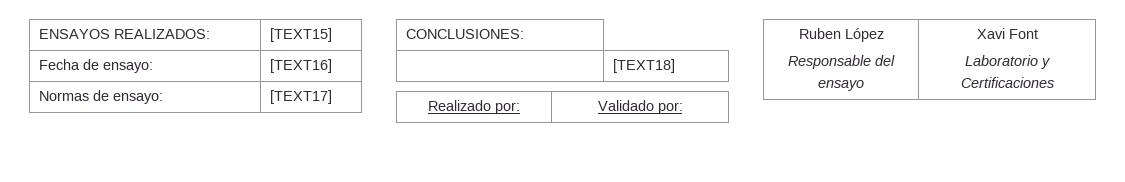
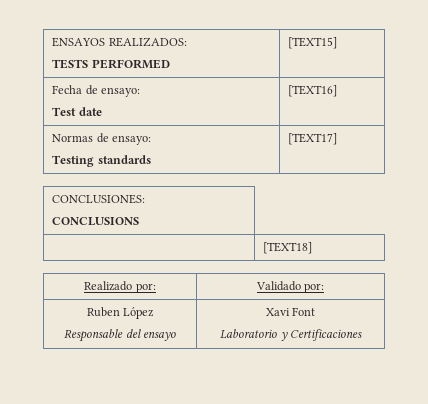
- ENSAYOS REALIZADOS: | [TEXT15]
+ ENSAYOS REALIZADOS:
+ TESTS PERFORMED | [TEXT15]
- Fecha de ensayo: | [TEXT16]
+ Fecha de ensayo:
+ Test date | [TEXT16]
- Normas de ensayo: | [TEXT17]
+ Normas de ensayo:
+ Testing standards | [TEXT17]
  CONCLUSIONES:
+ CONCLUSIONS

